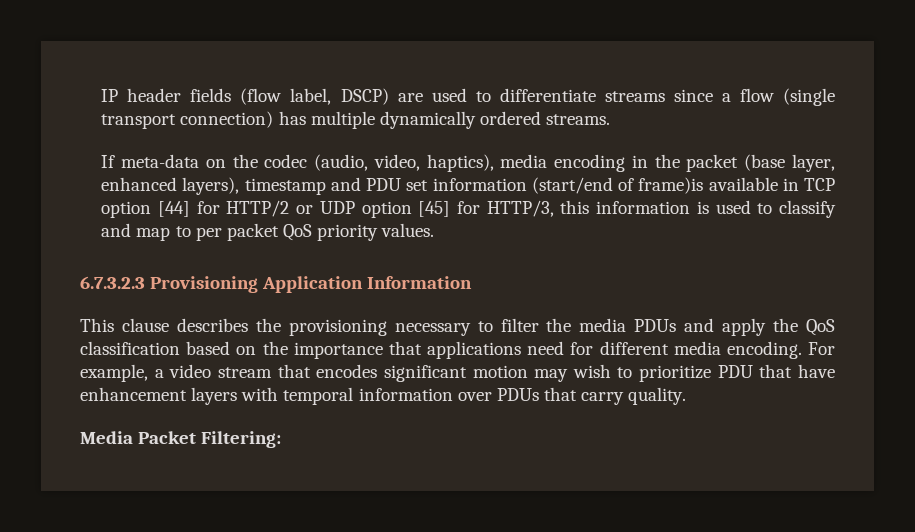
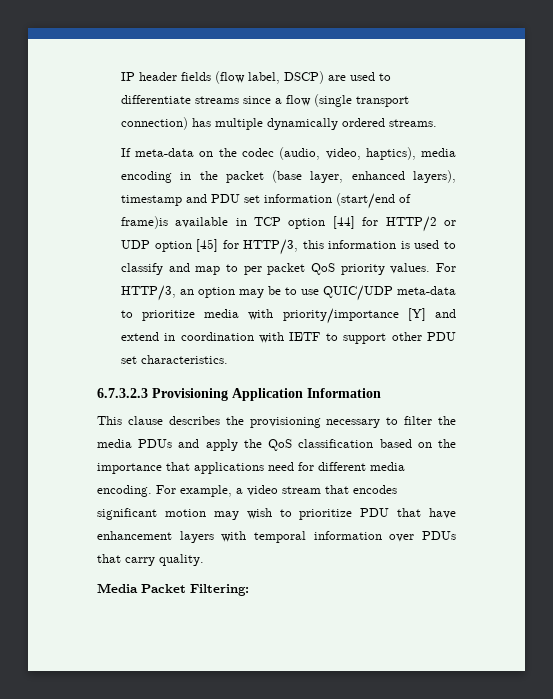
+ For HTTP/3, an option may be to use QUIC/UDP meta-data to prioritize media with priority/importance [Y] and extend in coordination with IETF to support other PDU set characteristics.

